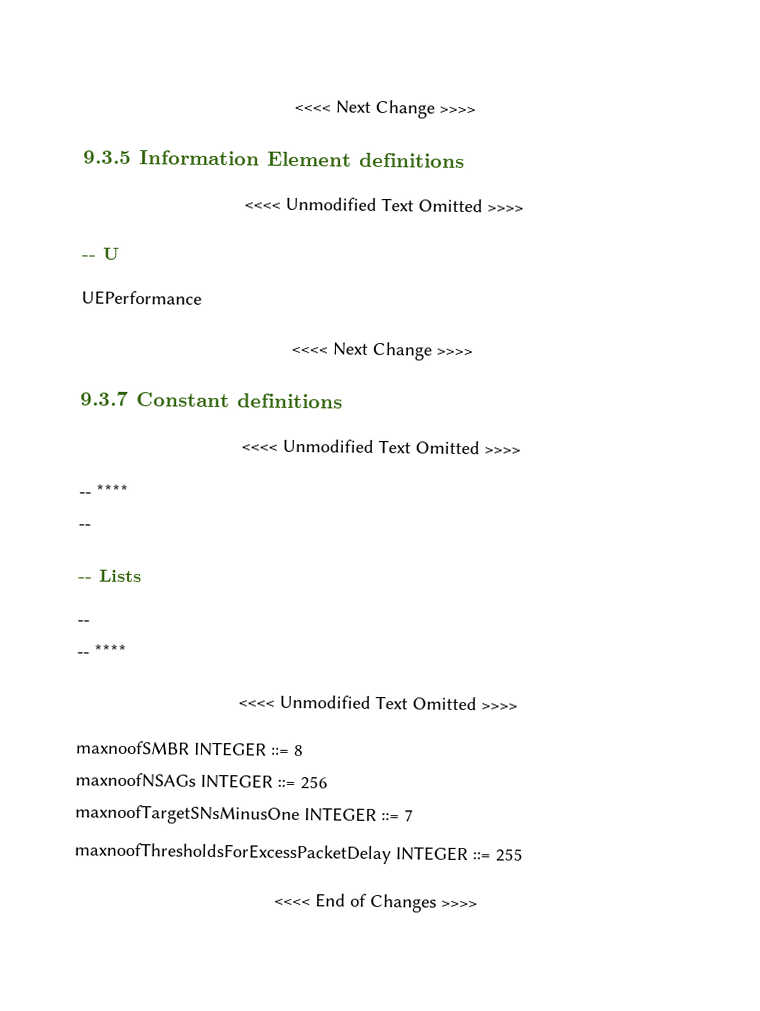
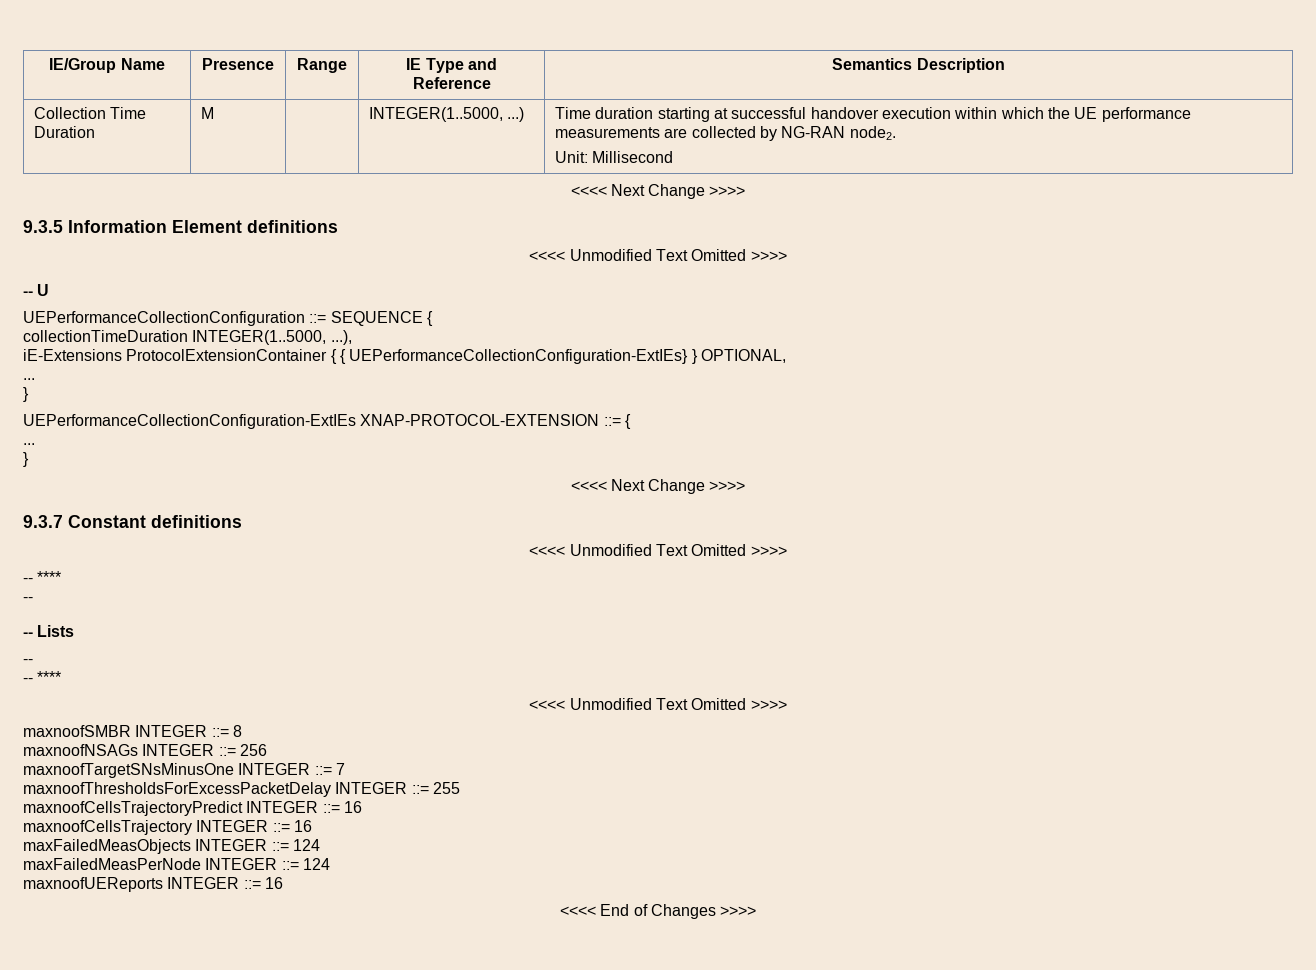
+ IE/Group Name | Presence | Range | IE Type and Reference | Semantics Description
+ Collection Time Duration | M | | INTEGER(1..5000, ...) | Time duration starting at successful handover execution within which the UE performance measurements are collected by NG-RAN node2.
+ Unit: Millisecond
- UEPerformance
+ UEPerformanceCollectionConfiguration ::= SEQUENCE {
+ collectionTimeDuration INTEGER(1..5000, ...),
+ iE-Extensions ProtocolExtensionContainer { { UEPerformanceCollectionConfiguration-ExtIEs} } OPTIONAL,
+ ...
+ }
+ UEPerformanceCollectionConfiguration-ExtIEs XNAP-PROTOCOL-EXTENSION ::= {
+ ...
+ }
+ maxnoofCellsTrajectoryPredict INTEGER ::= 16
+ maxnoofCellsTrajectory INTEGER ::= 16
+ maxFailedMeasObjects INTEGER ::= 124
+ maxFailedMeasPerNode INTEGER ::= 124
+ maxnoofUEReports INTEGER ::= 16

